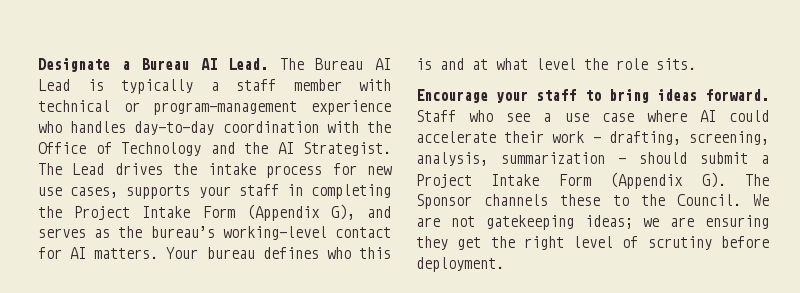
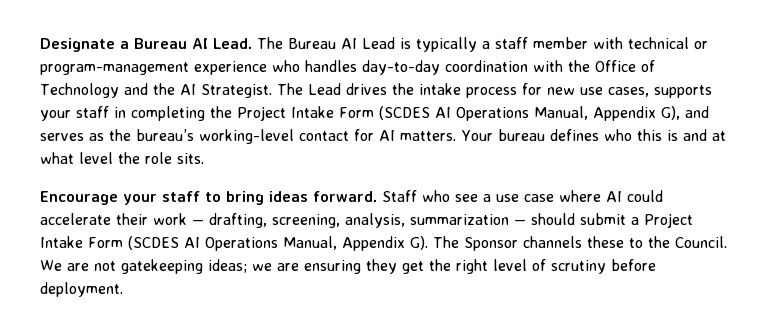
- The Lead drives the intake process for new use cases, supports your staff in completing the Project Intake Form (Appendix G), and serves as the bureau’s working-level contact for AI matters.
+ The Lead drives the intake process for new use cases, supports your staff in completing the Project Intake Form (SCDES AI Operations Manual, Appendix G), and serves as the bureau’s working-level contact for AI matters.
- Staff who see a use case where AI could accelerate their work — drafting, screening, analysis, summarization — should submit a Project Intake Form (Appendix G). The Sponsor channels these to the Council.
+ Staff who see a use case where AI could accelerate their work — drafting, screening, analysis, summarization — should submit a Project Intake Form (SCDES AI Operations Manual, Appendix G). The Sponsor channels these to the Council.

